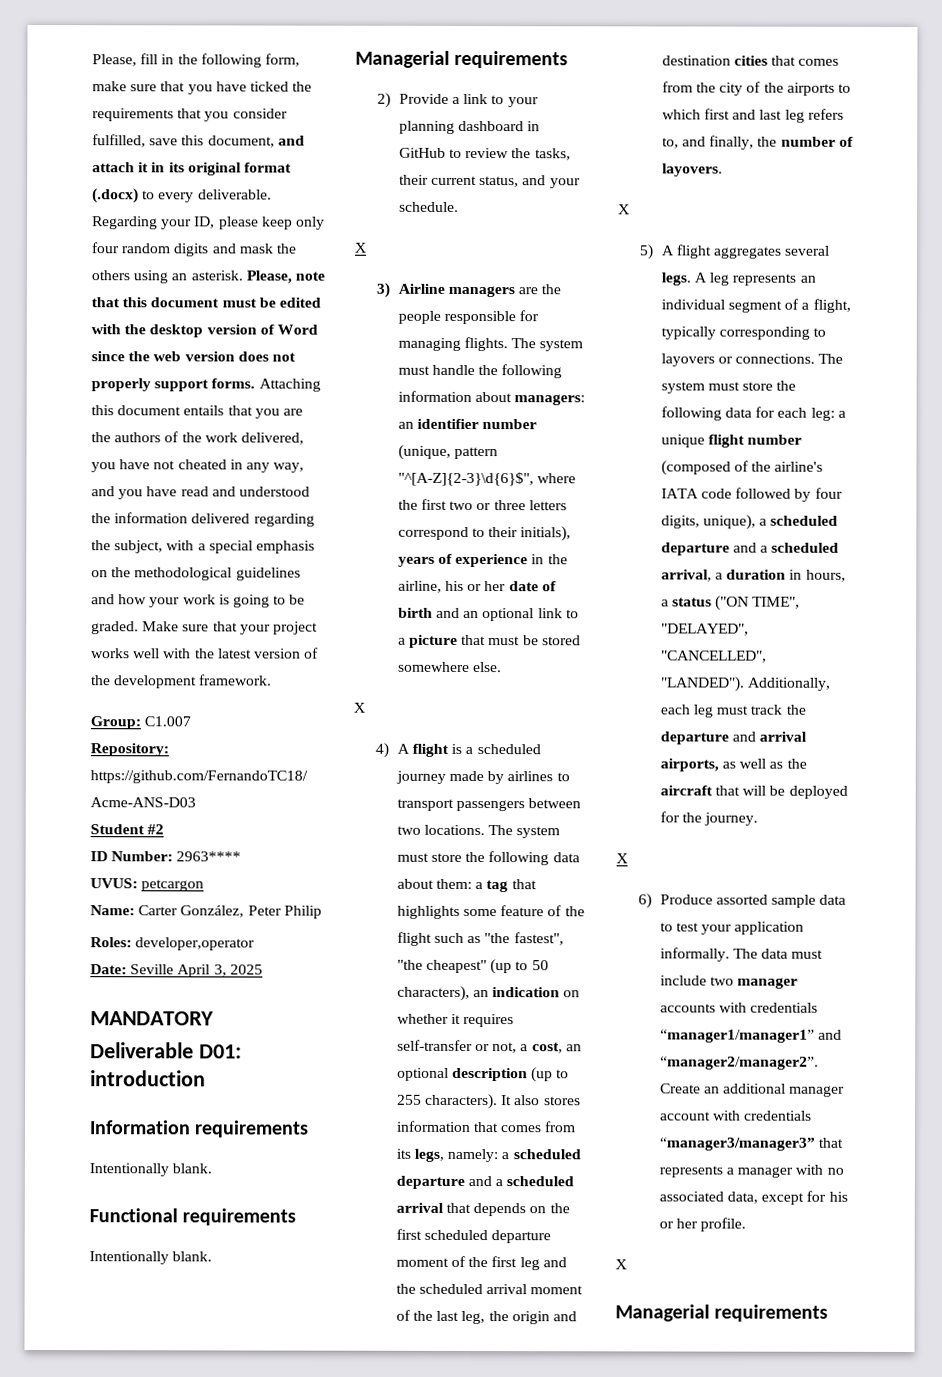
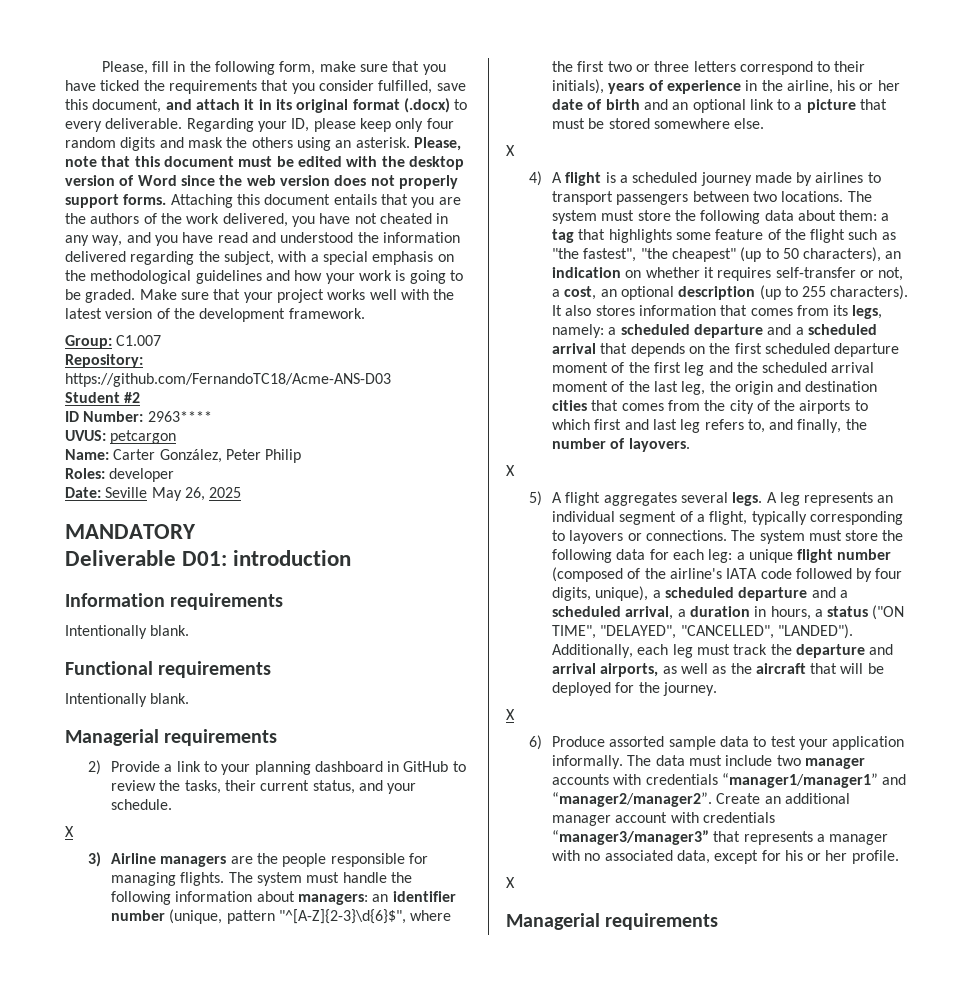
- Roles: developer,operator
+ Roles: developer
- Date: Seville April 3, 2025
+ Date: Seville May 26, 2025

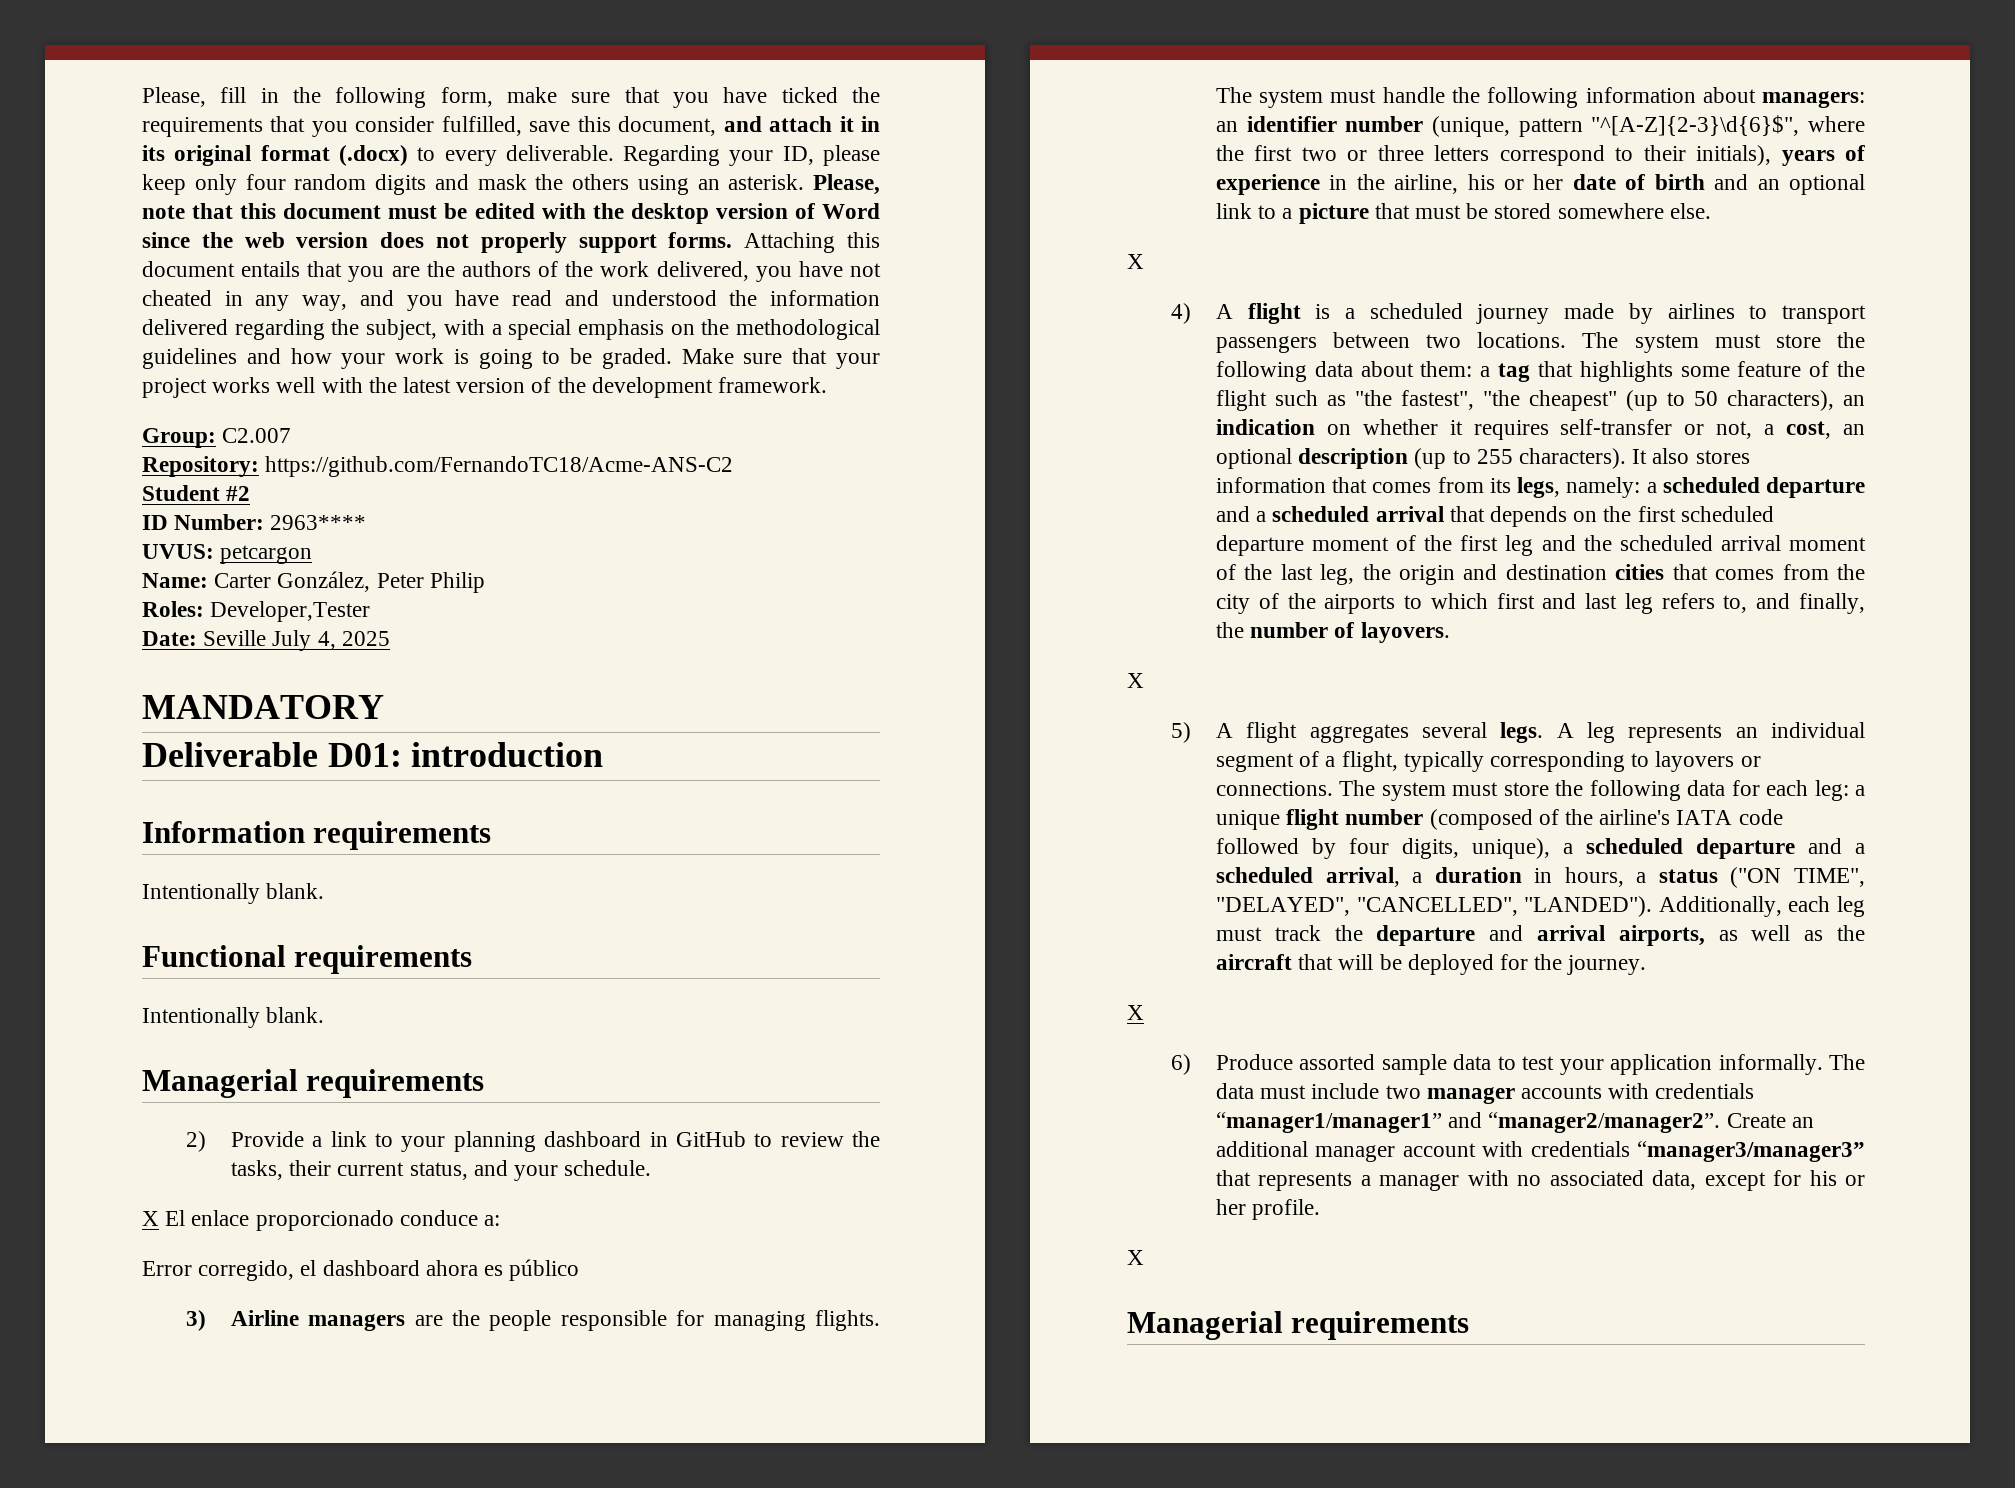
- Group: C1.007
+ Group: C2.007
- Repository: https://github.com/FernandoTC18/Acme-ANS-D03
+ Repository: https://github.com/FernandoTC18/Acme-ANS-C2
- Roles: developer
+ Roles: Developer,Tester
- Date: Seville May 26, 2025
+ Date: Seville July 4, 2025
  2) Provide a link to your planning dashboard in GitHub to review the tasks, their current status, and your schedule.
- X
+ X El enlace proporcionado conduce a:
+ Error corregido, el dashboard ahora es público

